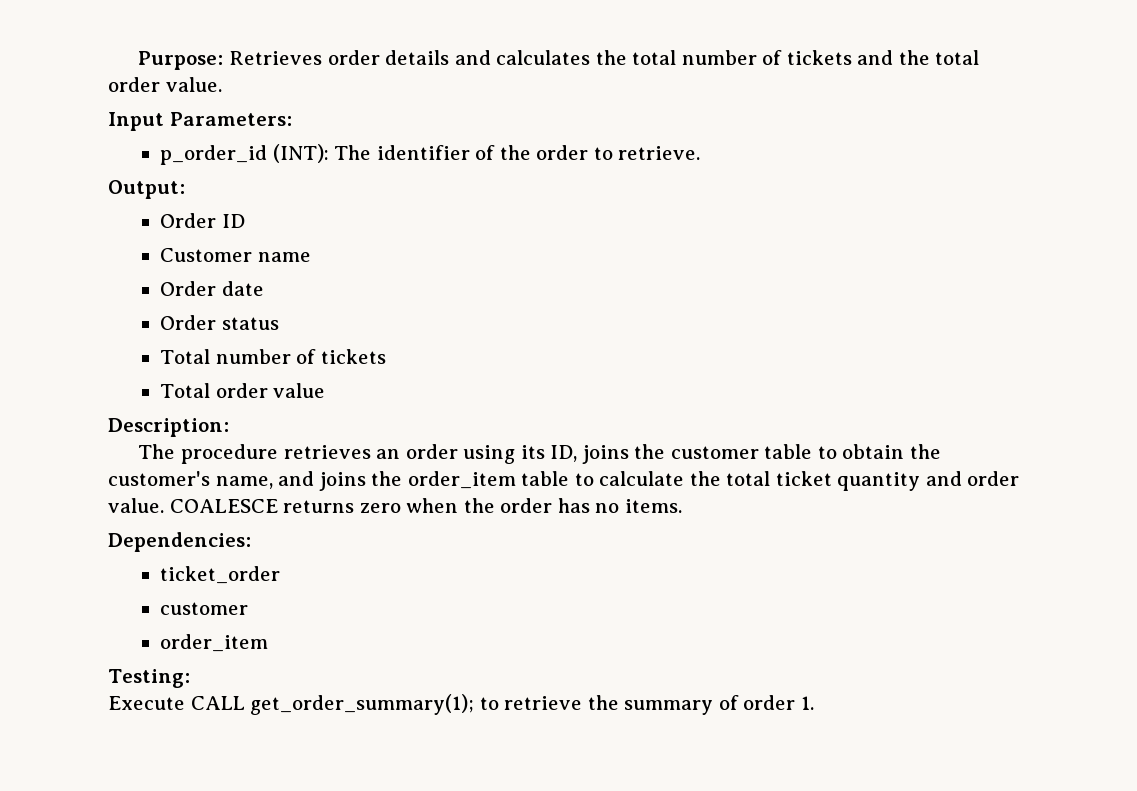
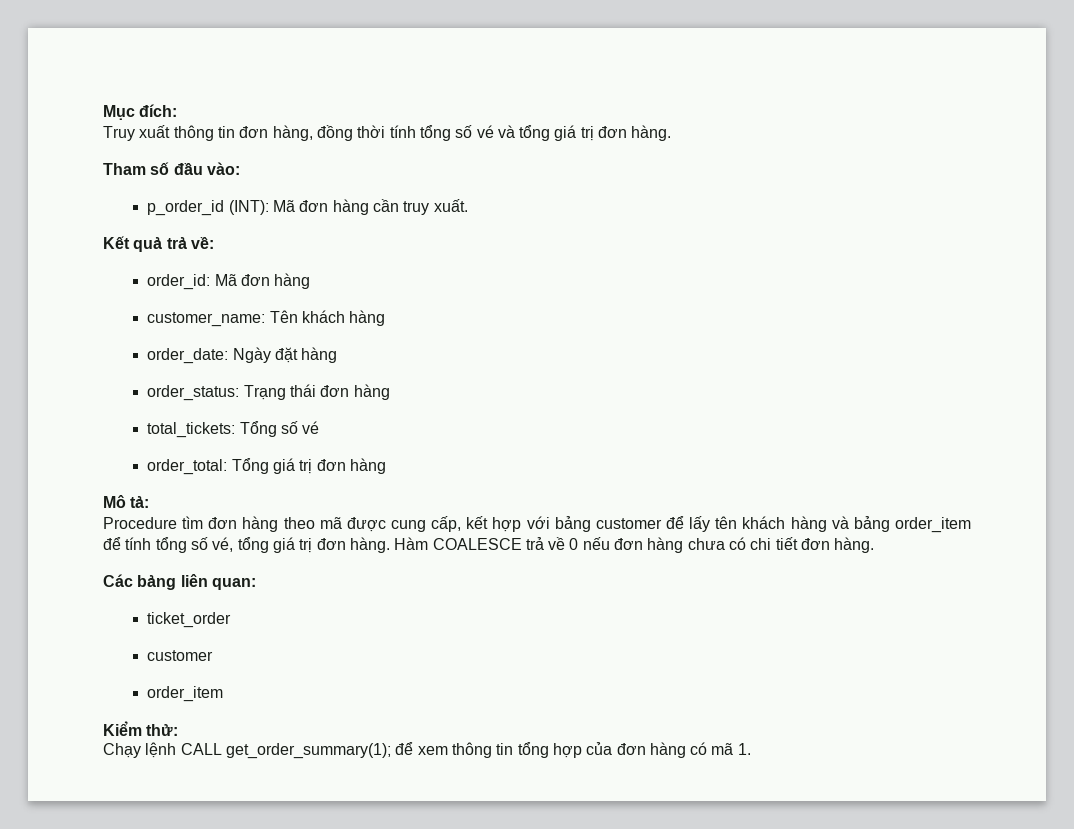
- Purpose: Retrieves order details and calculates the total number of tickets and the total order value.
- Input Parameters:
- p_order_id (INT): The identifier of the order to retrieve.
- Output:
- Order ID
- Customer name
- Order date
- Order status
- Total number of tickets
- Total order value
- Description:
- The procedure retrieves an order using its ID, joins the customer table to obtain the customer's name, and joins the order_item table to calculate the total ticket quantity and order value. COALESCE returns zero when the order has no items.
- Dependencies:
+ Mục đích:
+ Truy xuất thông tin đơn hàng, đồng thời tính tổng số vé và tổng giá trị đơn hàng.
+ Tham số đầu vào:
+ p_order_id (INT): Mã đơn hàng cần truy xuất.
+ Kết quả trả về:
+ order_id: Mã đơn hàng
+ customer_name: Tên khách hàng
+ order_date: Ngày đặt hàng
+ order_status: Trạng thái đơn hàng
+ total_tickets: Tổng số vé
+ order_total: Tổng giá trị đơn hàng
+ Mô tả:
+ Procedure tìm đơn hàng theo mã được cung cấp, kết hợp với bảng customer để lấy tên khách hàng và bảng order_item để tính tổng số vé, tổng giá trị đơn hàng. Hàm COALESCE trả về 0 nếu đơn hàng chưa có chi tiết đơn hàng.
+ Các bảng liên quan:
  ticket_order
  customer
  order_item
- Testing:
- Execute CALL get_order_summary(1); to retrieve the summary of order 1.
+ Kiểm thử:
+ Chạy lệnh CALL get_order_summary(1); để xem thông tin tổng hợp của đơn hàng có mã 1.

